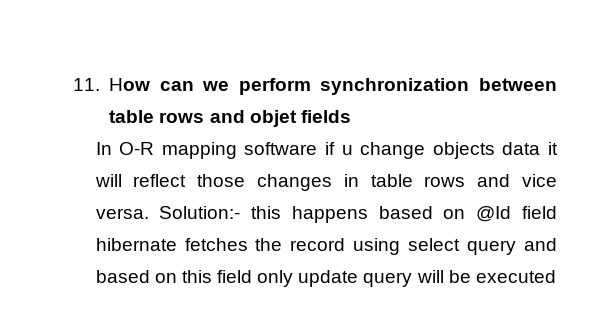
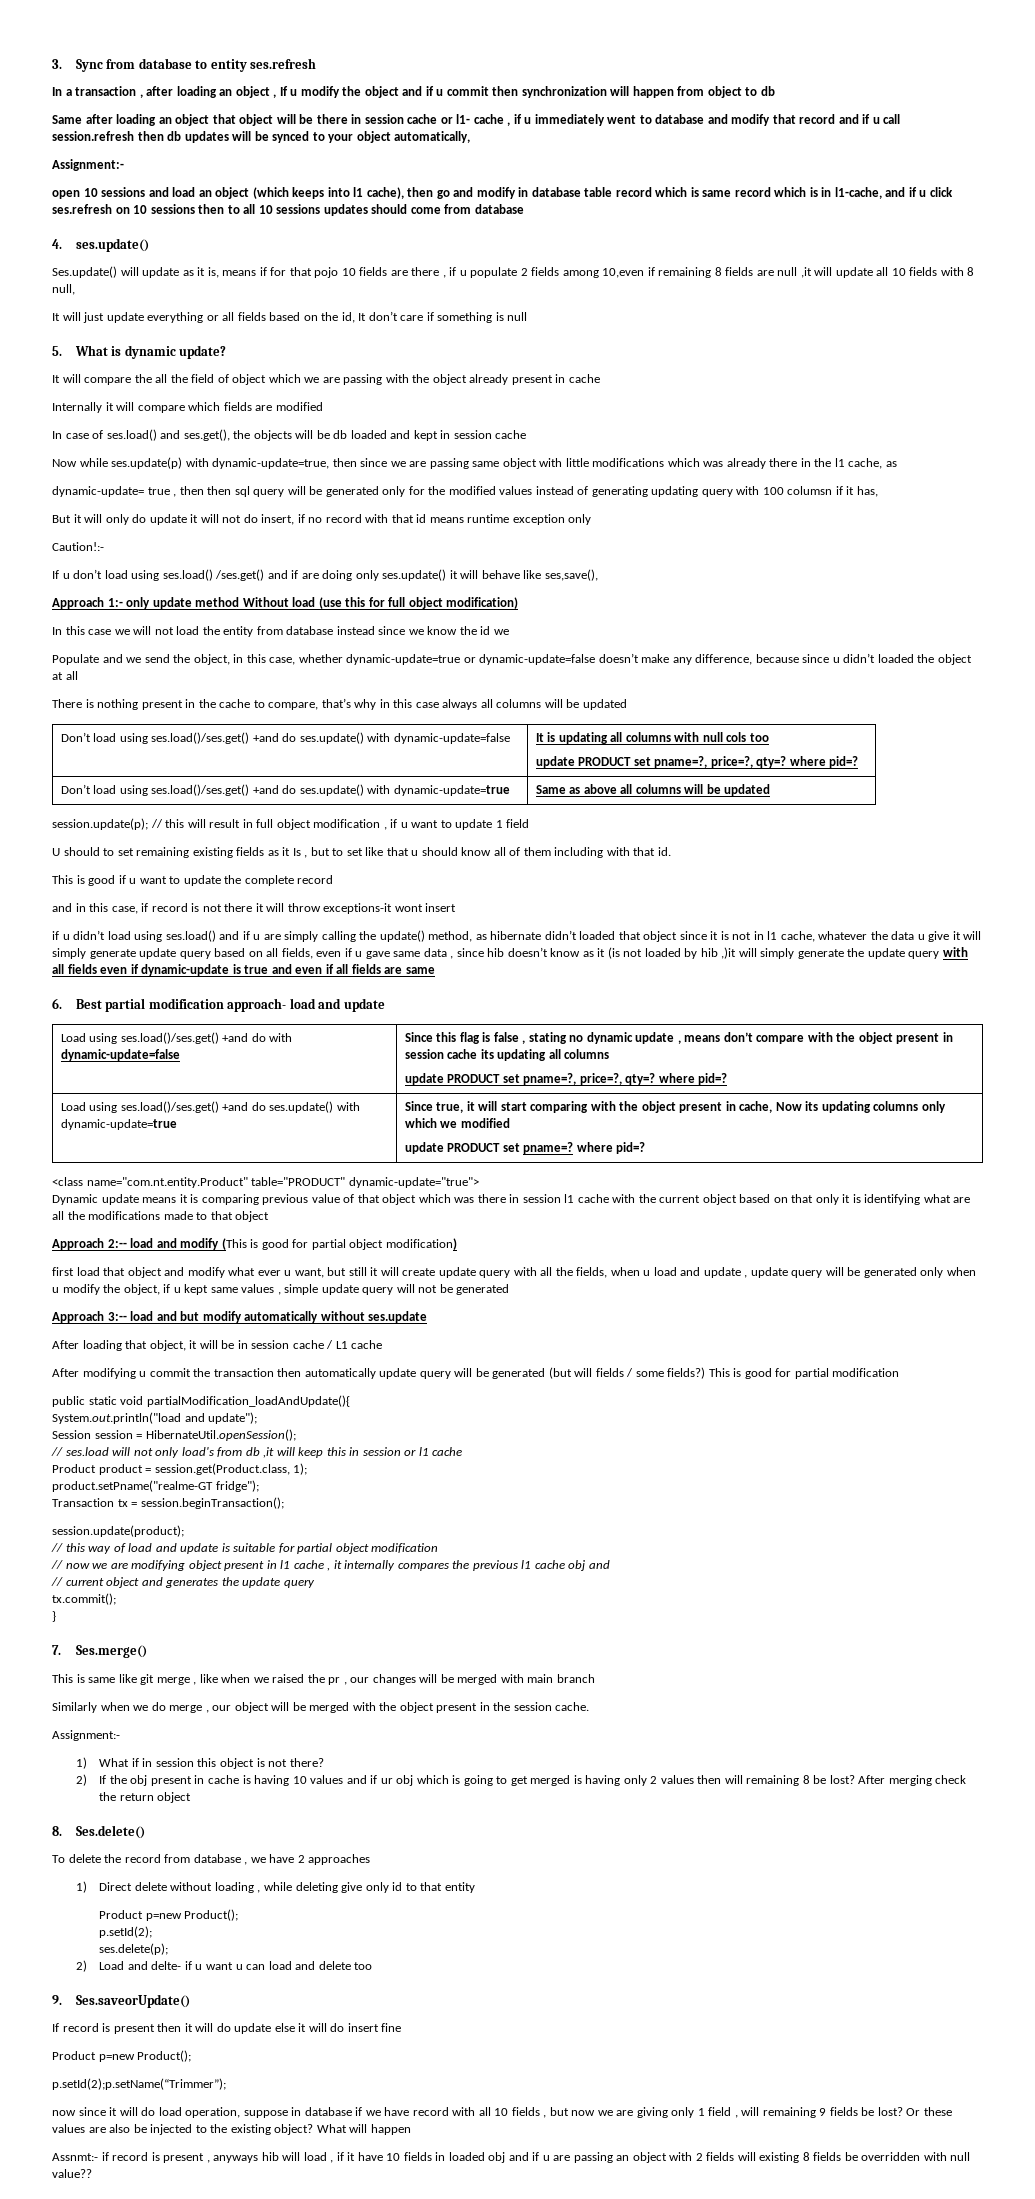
- 11. How can we perform synchronization between table rows and objet fields
- In O-R mapping software if u change objects data it will reflect those changes in table rows and vice versa. Solution:- this happens based on @Id field hibernate fetches the record using select query and based on this field only update query will be executed
+ 3. Sync from database to entity ses.refresh
+ In a transaction , after loading an object , If u modify the object and if u commit then synchronization will happen from object to db
+ Same after loading an object that object will be there in session cache or l1- cache , if u immediately went to database and modify that record and if u call session.refresh then db updates will be synced to your object automatically,
+ Assignment:-
+ open 10 sessions and load an object (which keeps into l1 cache), then go and modify in database table record which is same record which is in l1-cache, and if u click ses.refresh on 10 sessions then to all 10 sessions updates should come from database
+ 4. ses.update()
+ Ses.update() will update as it is, means if for that pojo 10 fields are there , if u populate 2 fields among 10,even if remaining 8 fields are null ,it will update all 10 fields with 8 null,
+ It will just update everything or all fields based on the id, It don’t care if something is null
+ 5. What is dynamic update?
+ It will compare the all the field of object which we are passing with the object already present in cache
+ Internally it will compare which fields are modified
+ In case of ses.load() and ses.get(), the objects will be db loaded and kept in session cache
+ Now while ses.update(p) with dynamic-update=true, then since we are passing same object with little modifications which was already there in the l1 cache, as
+ dynamic-update= true , then then sql query will be generated only for the modified values instead of generating updating query with 100 columsn if it has,
+ But it will only do update it will not do insert, if no record with that id means runtime exception only
+ Caution!:-
+ If u don’t load using ses.load() /ses.get() and if are doing only ses.update() it will behave like ses,save(),
+ Approach 1:- only update method Without load (use this for full object modification)
+ In this case we will not load the entity from database instead since we know the id we
+ Populate and we send the object, in this case, whether dynamic-update=true or dynamic-update=false doesn’t make any difference, because since u didn’t loaded the object at all
+ There is nothing present in the cache to compare, that’s why in this case always all columns will be updated
+ Don’t load using ses.load()/ses.get() +and do ses.update() with dynamic-update=false | It is updating all columns with null cols too
+ update PRODUCT set pname=?, price=?, qty=? where pid=?
+ Don’t load using ses.load()/ses.get() +and do ses.update() with dynamic-update=true | Same as above all columns will be updated
+ session.update(p); // this will result in full object modification , if u want to update 1 field
+ U should to set remaining existing fields as it Is , but to set like that u should know all of them including with that id.
+ This is good if u want to update the complete record
+ and in this case, if record is not there it will throw exceptions-it wont insert
+ if u didn’t load using ses.load() and if u are simply calling the update() method, as hibernate didn’t loaded that object since it is not in l1 cache, whatever the data u give it will simply generate update query based on all fields, even if u gave same data , since hib doesn’t know as it (is not loaded by hib ,)it will simply generate the update query with all fields even if dynamic-update is true and even if all fields are same
+ 6. Best partial modification approach- load and update
+ Load using ses.load()/ses.get() +and do with dynamic-update=false | Since this flag is false , stating no dynamic update , means don’t compare with the object present in session cache its updating all columns
+ update PRODUCT set pname=?, price=?, qty=? where pid=?
+ Load using ses.load()/ses.get() +and do ses.update() with dynamic-update=true | Since true, it will start comparing with the object present in cache, Now its updating columns only which we modified
+ update PRODUCT set pname=? where pid=?
+ <class name="com.nt.entity.Product" table="PRODUCT" dynamic-update="true">
+ Dynamic update means it is comparing previous value of that object which was there in session l1 cache with the current object based on that only it is identifying what are all the modifications made to that object
+ Approach 2:-- load and modify (This is good for partial object modification)
+ first load that object and modify what ever u want, but still it will create update query with all the fields, when u load and update , update query will be generated only when u modify the object, if u kept same values , simple update query will not be generated
+ Approach 3:-- load and but modify automatically without ses.update
+ After loading that object, it will be in session cache / L1 cache
+ After modifying u commit the transaction then automatically update query will be generated (but will fields / some fields?) This is good for partial modification
+ public static void partialModification_loadAndUpdate(){
+ System.out.println("load and update");
+ Session session = HibernateUtil.openSession();
+ // ses.load will not only load's from db ,it will keep this in session or l1 cache
+ Product product = session.get(Product.class, 1);
+ product.setPname("realme-GT fridge");
+ Transaction tx = session.beginTransaction();
+ session.update(product);
+ // this way of load and update is suitable for partial object modification
+ // now we are modifying object present in l1 cache , it internally compares the previous l1 cache obj and
+ // current object and generates the update query
+ tx.commit();
+ }
+ 7. Ses.merge()
+ This is same like git merge , like when we raised the pr , our changes will be merged with main branch
+ Similarly when we do merge , our object will be merged with the object present in the session cache.
+ Assignment:-
+ 1) What if in session this object is not there?
+ 2) If the obj present in cache is having 10 values and if ur obj which is going to get merged is having only 2 values then will remaining 8 be lost? After merging check the return object
+ 8. Ses.delete()
+ To delete the record from database , we have 2 approaches
+ 1) Direct delete without loading , while deleting give only id to that entity
+ Product p=new Product();
+ p.setId(2);
+ ses.delete(p);
+ 2) Load and delte- if u want u can load and delete too
+ 9. Ses.saveorUpdate()
+ If record is present then it will do update else it will do insert fine
+ Product p=new Product();
+ p.setId(2);p.setName(“Trimmer”);
+ now since it will do load operation, suppose in database if we have record with all 10 fields , but now we are giving only 1 field , will remaining 9 fields be lost? Or these values are also be injected to the existing object? What will happen
+ Assnmt:- if record is present , anyways hib will load , if it have 10 fields in loaded obj and if u are passing an object with 2 fields will existing 8 fields be overridden with null value??

